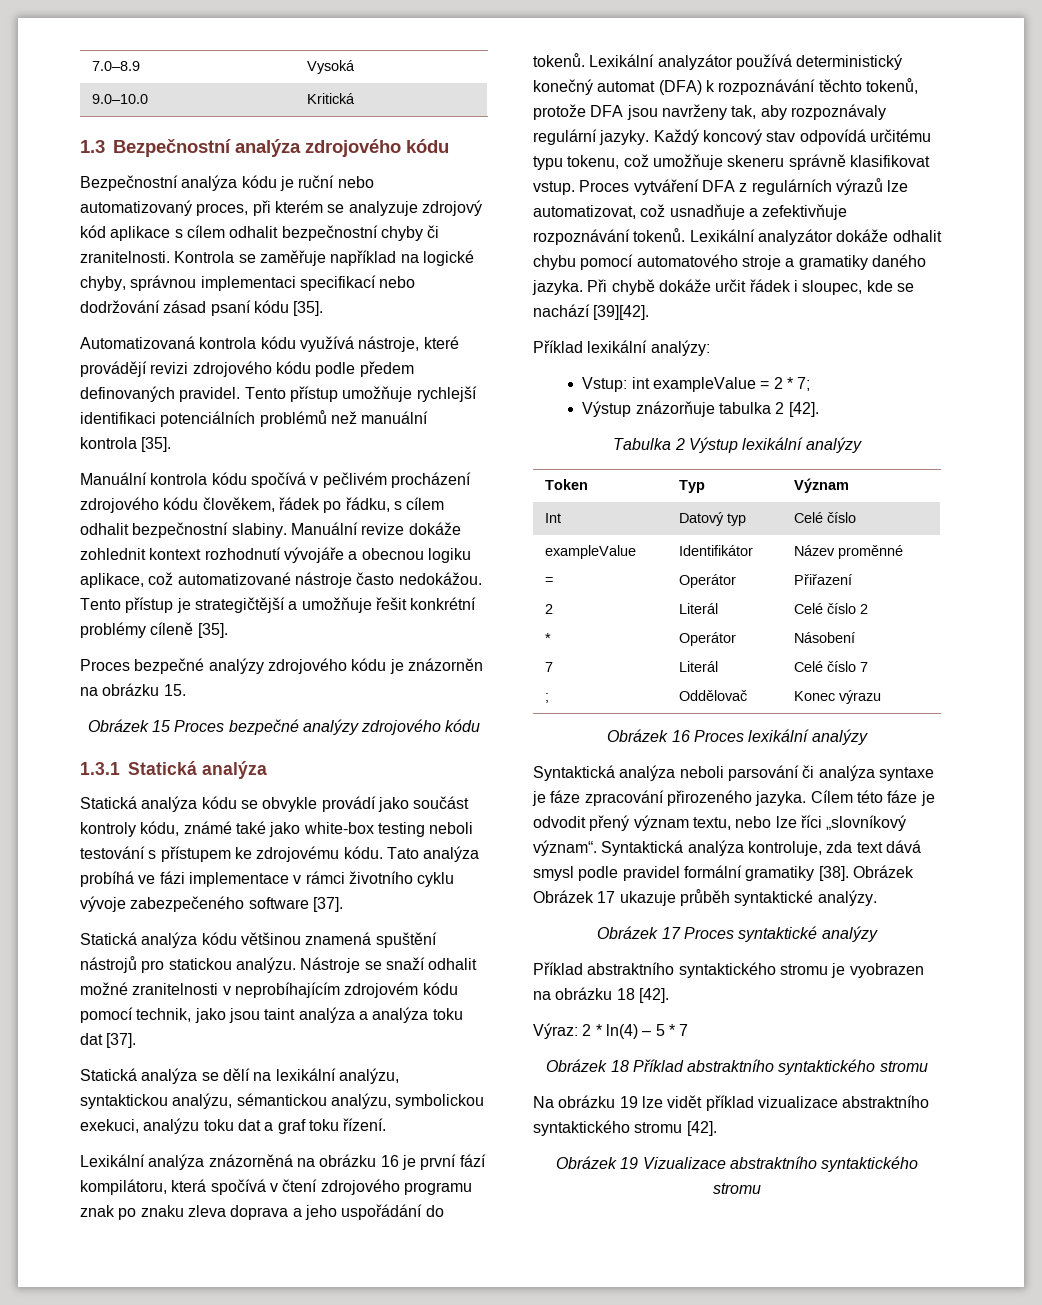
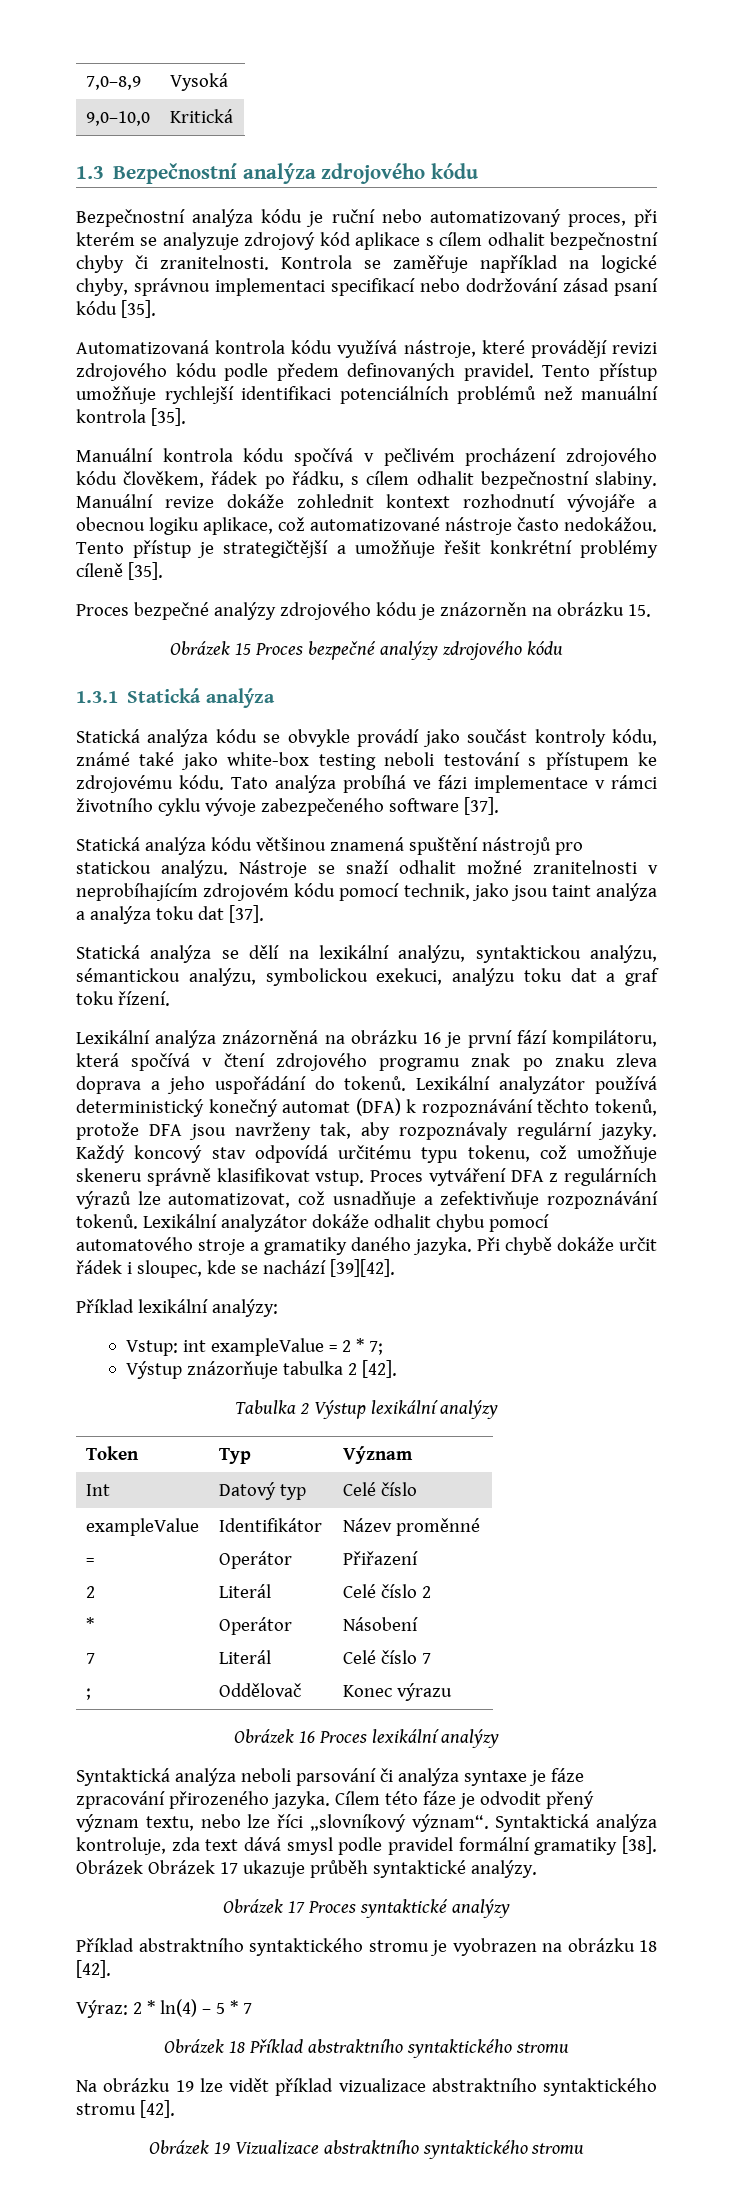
- 7.0–8.9 | Vysoká
+ 7,0–8,9 | Vysoká
- 9.0–10.0 | Kritická
+ 9,0–10,0 | Kritická

